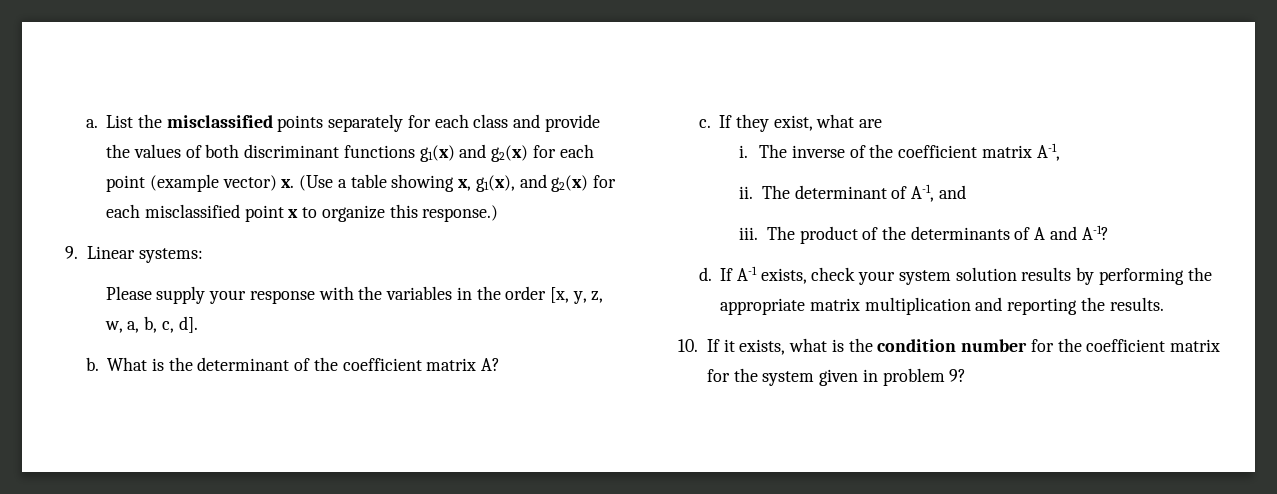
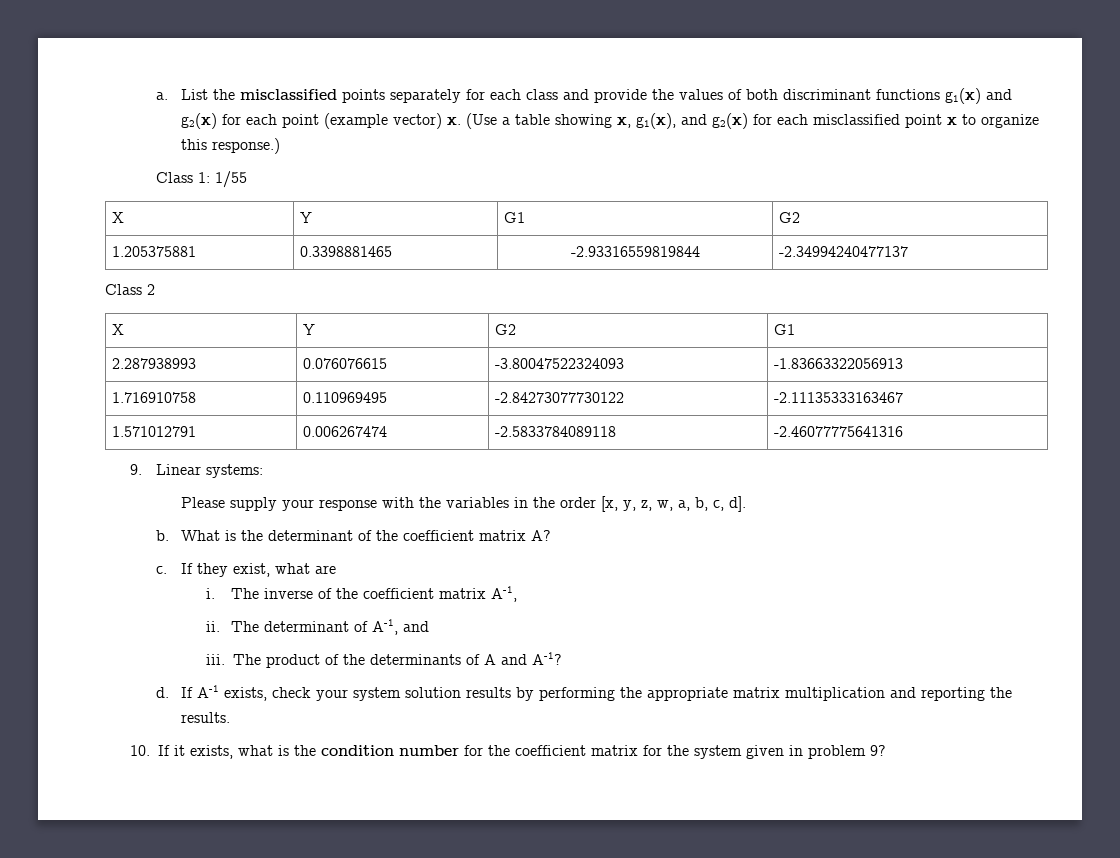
+ Class 1: 1/55
+ X | Y | G1 | G2
+ 1.205375881 | 0.3398881465 | -2.93316559819844 | -2.34994240477137
+ Class 2
+ X | Y | G2 | G1
+ 2.287938993 | 0.076076615 | -3.80047522324093 | -1.83663322056913
+ 1.716910758 | 0.110969495 | -2.84273077730122 | -2.11135333163467
+ 1.571012791 | 0.006267474 | -2.5833784089118 | -2.46077775641316

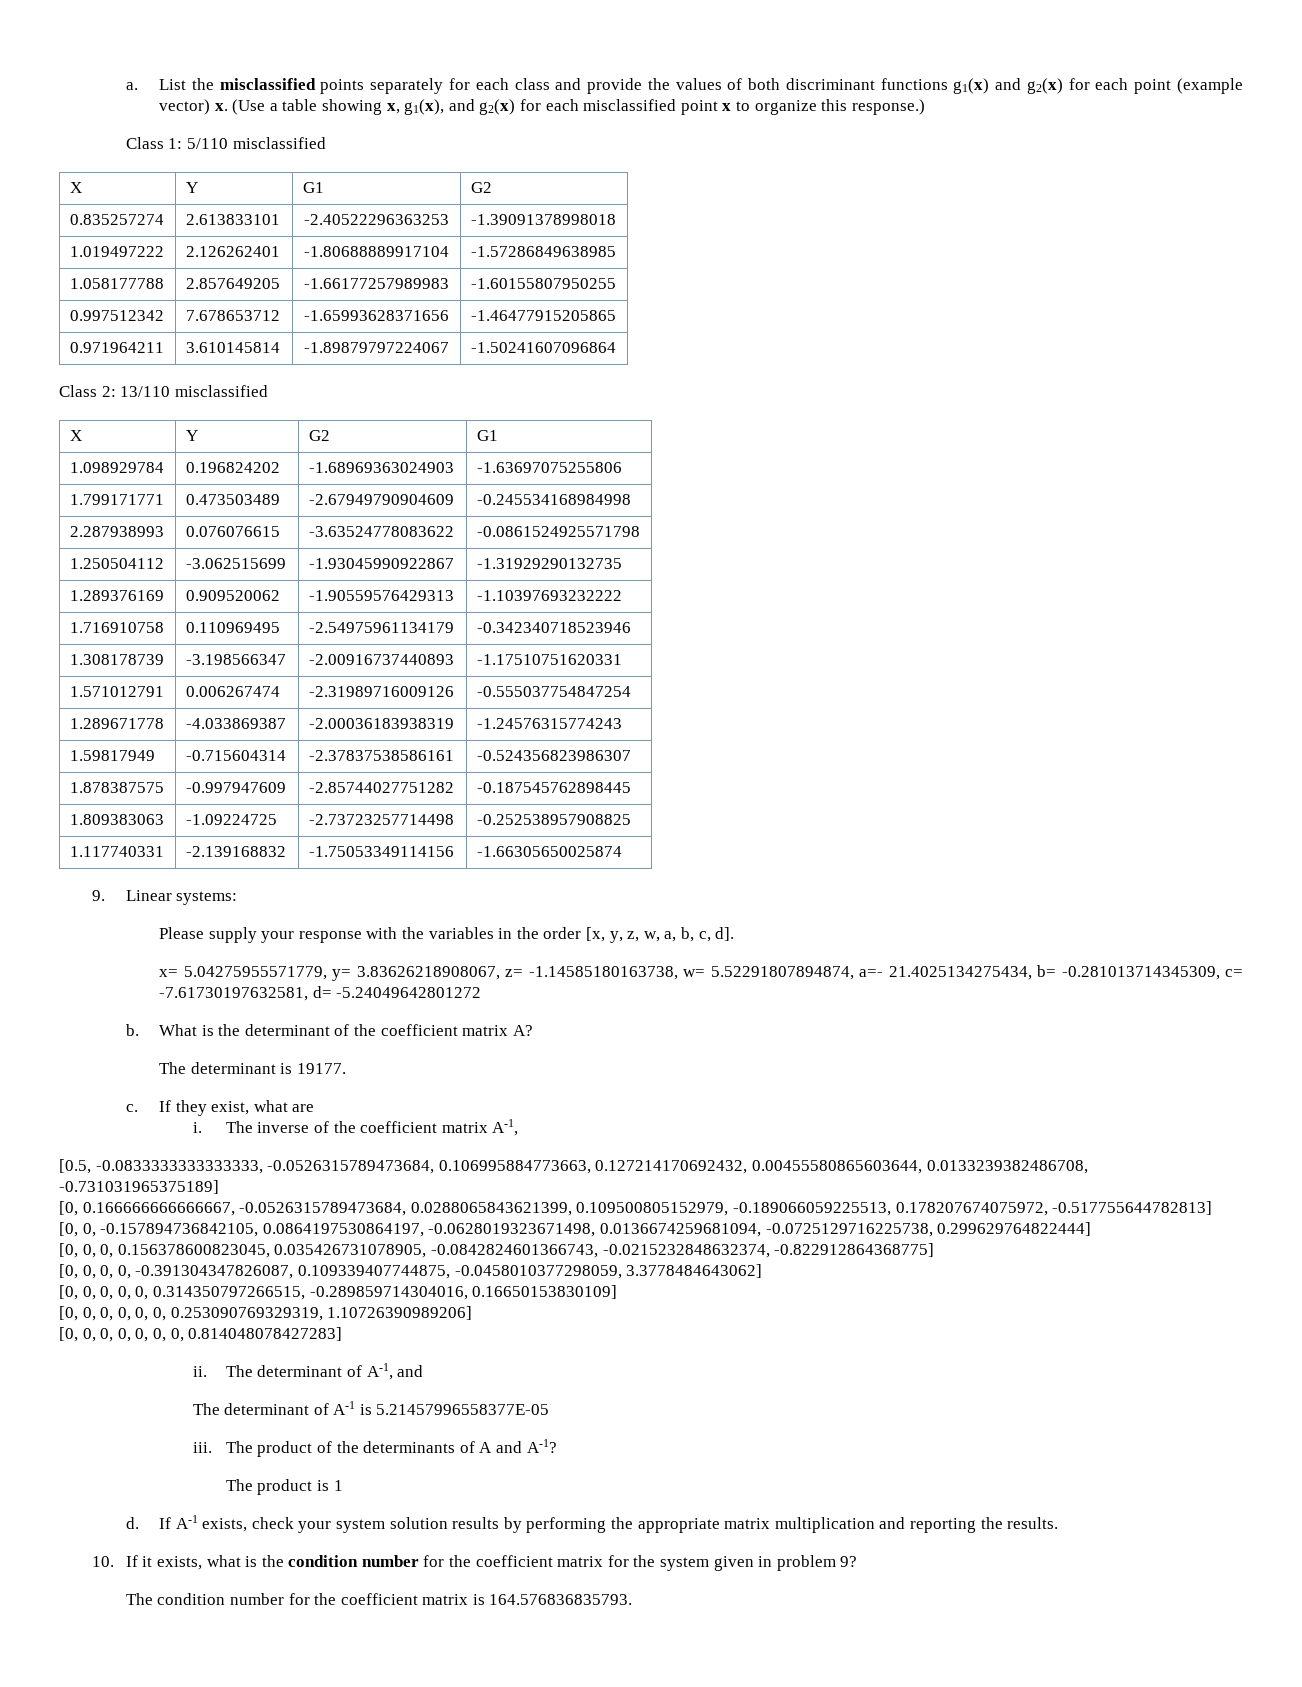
- Class 1: 1/55
+ Class 1: 5/110 misclassified
- 1.205375881 | 0.3398881465 | -2.93316559819844 | -2.34994240477137
- Class 2
+ 0.835257274 | 2.613833101 | -2.40522296363253 | -1.39091378998018
+ 1.019497222 | 2.126262401 | -1.80688889917104 | -1.57286849638985
+ 1.058177788 | 2.857649205 | -1.66177257989983 | -1.60155807950255
+ 0.997512342 | 7.678653712 | -1.65993628371656 | -1.46477915205865
+ 0.971964211 | 3.610145814 | -1.89879797224067 | -1.50241607096864
+ Class 2: 13/110 misclassified
  X | Y | G2 | G1
- 2.287938993 | 0.076076615 | -3.80047522324093 | -1.83663322056913
- 1.716910758 | 0.110969495 | -2.84273077730122 | -2.11135333163467
- 1.571012791 | 0.006267474 | -2.5833784089118 | -2.46077775641316
+ 1.098929784 | 0.196824202 | -1.68969363024903 | -1.63697075255806
+ 1.799171771 | 0.473503489 | -2.67949790904609 | -0.245534168984998
+ 2.287938993 | 0.076076615 | -3.63524778083622 | -0.0861524925571798
+ 1.250504112 | -3.062515699 | -1.93045990922867 | -1.31929290132735
+ 1.289376169 | 0.909520062 | -1.90559576429313 | -1.10397693232222
+ 1.716910758 | 0.110969495 | -2.54975961134179 | -0.342340718523946
+ 1.308178739 | -3.198566347 | -2.00916737440893 | -1.17510751620331
+ 1.571012791 | 0.006267474 | -2.31989716009126 | -0.555037754847254
+ 1.289671778 | -4.033869387 | -2.00036183938319 | -1.24576315774243
+ 1.59817949 | -0.715604314 | -2.37837538586161 | -0.524356823986307
+ 1.878387575 | -0.997947609 | -2.85744027751282 | -0.187545762898445
+ 1.809383063 | -1.09224725 | -2.73723257714498 | -0.252538957908825
+ 1.117740331 | -2.139168832 | -1.75053349114156 | -1.66305650025874
+ x= 5.04275955571779, y= 3.83626218908067, z= -1.14585180163738, w= 5.52291807894874, a=- 21.4025134275434, b= -0.281013714345309, c= -7.61730197632581, d= -5.24049642801272
+ The determinant is 19177.
+ [0.5, -0.0833333333333333, -0.0526315789473684, 0.106995884773663, 0.127214170692432, 0.00455580865603644, 0.0133239382486708, -0.731031965375189]
+ [0, 0.166666666666667, -0.0526315789473684, 0.0288065843621399, 0.109500805152979, -0.189066059225513, 0.178207674075972, -0.517755644782813]
+ [0, 0, -0.157894736842105, 0.0864197530864197, -0.0628019323671498, 0.0136674259681094, -0.0725129716225738, 0.299629764822444]
+ [0, 0, 0, 0.156378600823045, 0.035426731078905, -0.0842824601366743, -0.0215232848632374, -0.822912864368775]
+ [0, 0, 0, 0, -0.391304347826087, 0.109339407744875, -0.0458010377298059, 3.3778484643062]
+ [0, 0, 0, 0, 0, 0.314350797266515, -0.289859714304016, 0.16650153830109]
+ [0, 0, 0, 0, 0, 0, 0.253090769329319, 1.10726390989206]
+ [0, 0, 0, 0, 0, 0, 0, 0.814048078427283]
+ The determinant of A-1 is 5.21457996558377E-05
+ The product is 1
+ The condition number for the coefficient matrix is 164.576836835793.

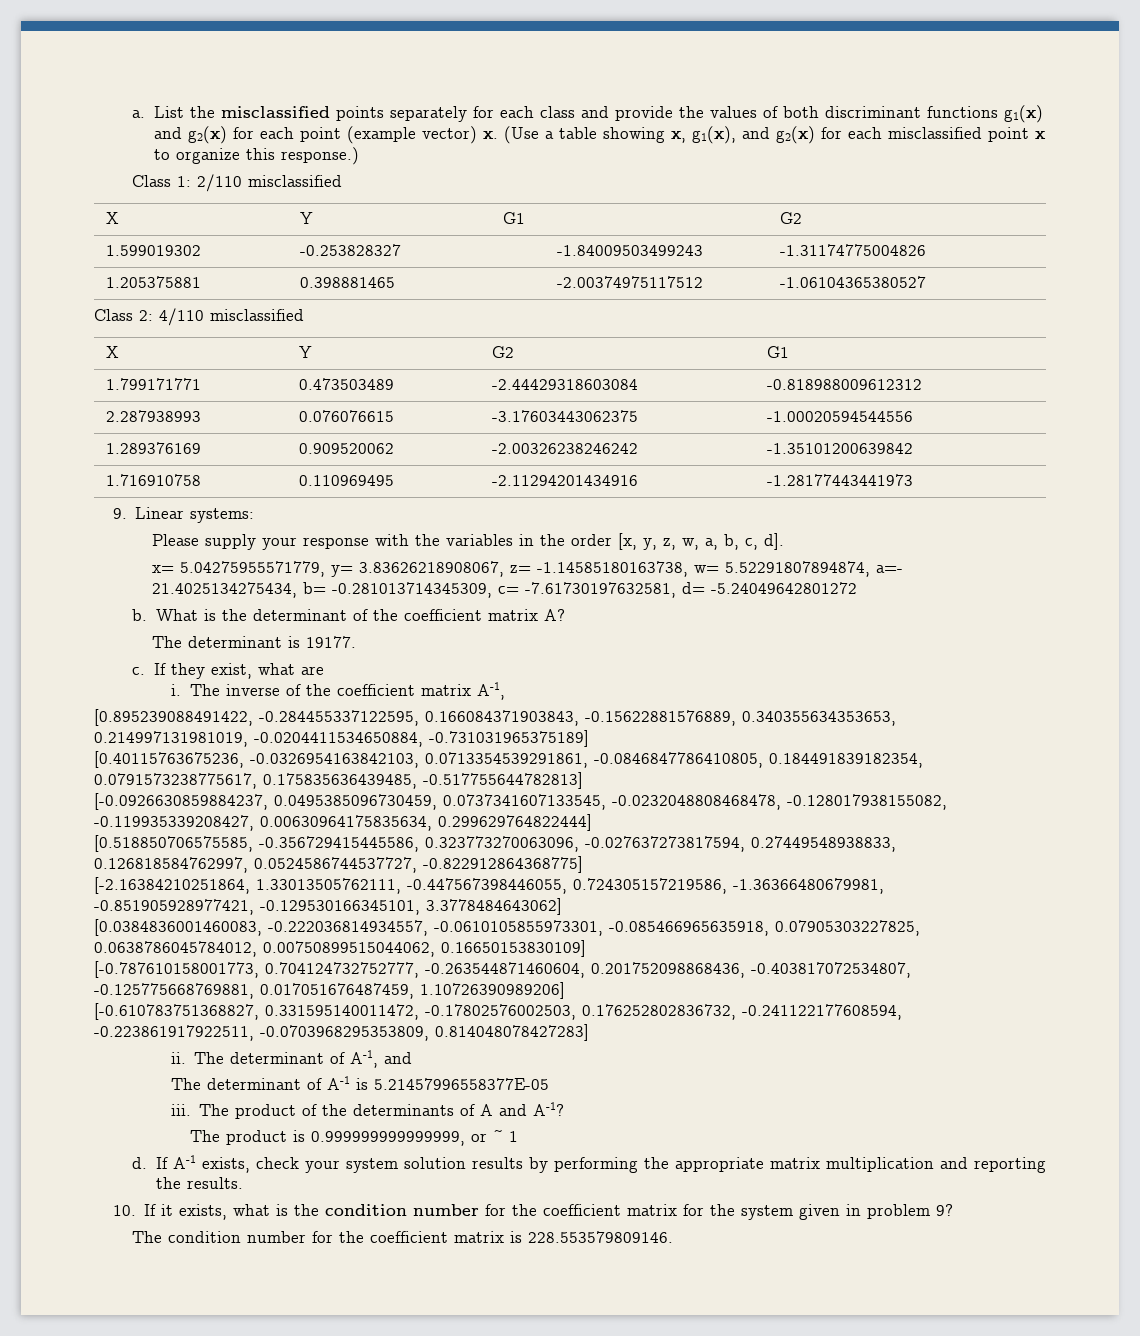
- Class 1: 5/110 misclassified
+ Class 1: 2/110 misclassified
- 0.835257274 | 2.613833101 | -2.40522296363253 | -1.39091378998018
- 1.019497222 | 2.126262401 | -1.80688889917104 | -1.57286849638985
- 1.058177788 | 2.857649205 | -1.66177257989983 | -1.60155807950255
- 0.997512342 | 7.678653712 | -1.65993628371656 | -1.46477915205865
- 0.971964211 | 3.610145814 | -1.89879797224067 | -1.50241607096864
+ 1.599019302 | -0.253828327 | -1.84009503499243 | -1.31174775004826
+ 1.205375881 | 0.398881465 | -2.00374975117512 | -1.06104365380527
- Class 2: 13/110 misclassified
+ Class 2: 4/110 misclassified
- 1.098929784 | 0.196824202 | -1.68969363024903 | -1.63697075255806
- 1.799171771 | 0.473503489 | -2.67949790904609 | -0.245534168984998
+ 1.799171771 | 0.473503489 | -2.44429318603084 | -0.818988009612312
- 2.287938993 | 0.076076615 | -3.63524778083622 | -0.0861524925571798
- 1.250504112 | -3.062515699 | -1.93045990922867 | -1.31929290132735
+ 2.287938993 | 0.076076615 | -3.17603443062375 | -1.00020594544556
- 1.289376169 | 0.909520062 | -1.90559576429313 | -1.10397693232222
+ 1.289376169 | 0.909520062 | -2.00326238246242 | -1.35101200639842
- 1.716910758 | 0.110969495 | -2.54975961134179 | -0.342340718523946
- 1.308178739 | -3.198566347 | -2.00916737440893 | -1.17510751620331
- 1.571012791 | 0.006267474 | -2.31989716009126 | -0.555037754847254
- 1.289671778 | -4.033869387 | -2.00036183938319 | -1.24576315774243
- 1.59817949 | -0.715604314 | -2.37837538586161 | -0.524356823986307
- 1.878387575 | -0.997947609 | -2.85744027751282 | -0.187545762898445
- 1.809383063 | -1.09224725 | -2.73723257714498 | -0.252538957908825
- 1.117740331 | -2.139168832 | -1.75053349114156 | -1.66305650025874
+ 1.716910758 | 0.110969495 | -2.11294201434916 | -1.28177443441973
- [0.5, -0.0833333333333333, -0.0526315789473684, 0.106995884773663, 0.127214170692432, 0.00455580865603644, 0.0133239382486708, -0.731031965375189]
- [0, 0.166666666666667, -0.0526315789473684, 0.0288065843621399, 0.109500805152979, -0.189066059225513, 0.178207674075972, -0.517755644782813]
- [0, 0, -0.157894736842105, 0.0864197530864197, -0.0628019323671498, 0.0136674259681094, -0.0725129716225738, 0.299629764822444]
- [0, 0, 0, 0.156378600823045, 0.035426731078905, -0.0842824601366743, -0.0215232848632374, -0.822912864368775]
- [0, 0, 0, 0, -0.391304347826087, 0.109339407744875, -0.0458010377298059, 3.3778484643062]
- [0, 0, 0, 0, 0, 0.314350797266515, -0.289859714304016, 0.16650153830109]
- [0, 0, 0, 0, 0, 0, 0.253090769329319, 1.10726390989206]
- [0, 0, 0, 0, 0, 0, 0, 0.814048078427283]
+ [0.895239088491422, -0.284455337122595, 0.166084371903843, -0.15622881576889, 0.340355634353653, 0.214997131981019, -0.0204411534650884, -0.731031965375189]
+ [0.40115763675236, -0.0326954163842103, 0.0713354539291861, -0.0846847786410805, 0.184491839182354, 0.0791573238775617, 0.175835636439485, -0.517755644782813]
+ [-0.0926630859884237, 0.0495385096730459, 0.0737341607133545, -0.0232048808468478, -0.128017938155082, -0.119935339208427, 0.00630964175835634, 0.299629764822444]
+ [0.518850706575585, -0.356729415445586, 0.323773270063096, -0.027637273817594, 0.27449548938833, 0.126818584762997, 0.0524586744537727, -0.822912864368775]
+ [-2.16384210251864, 1.33013505762111, -0.447567398446055, 0.724305157219586, -1.36366480679981, -0.851905928977421, -0.129530166345101, 3.3778484643062]
+ [0.0384836001460083, -0.222036814934557, -0.0610105855973301, -0.085466965635918, 0.07905303227825, 0.0638786045784012, 0.00750899515044062, 0.16650153830109]
+ [-0.787610158001773, 0.704124732752777, -0.263544871460604, 0.201752098868436, -0.403817072534807, -0.125775668769881, 0.017051676487459, 1.10726390989206]
+ [-0.610783751368827, 0.331595140011472, -0.17802576002503, 0.176252802836732, -0.241122177608594, -0.223861917922511, -0.0703968295353809, 0.814048078427283]
- The product is 1
+ The product is 0.999999999999999, or ~ 1
- The condition number for the coefficient matrix is 164.576836835793.
+ The condition number for the coefficient matrix is 228.553579809146.

